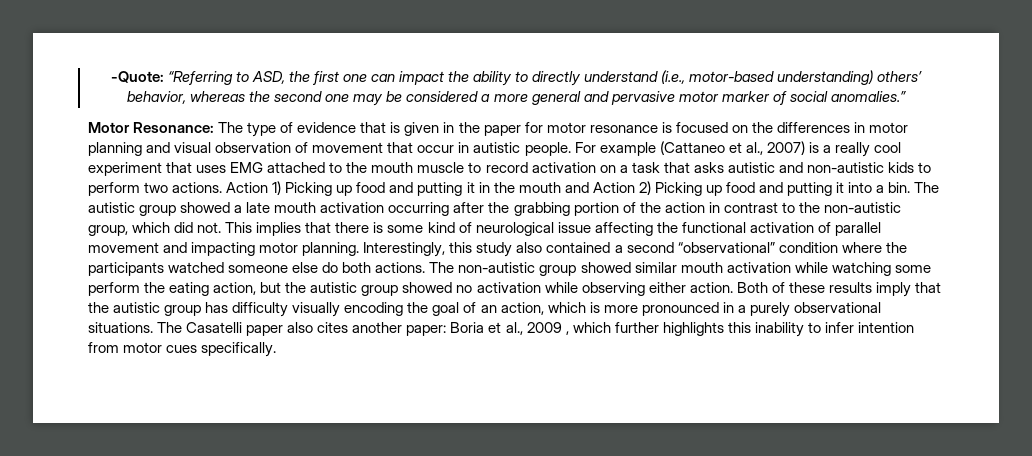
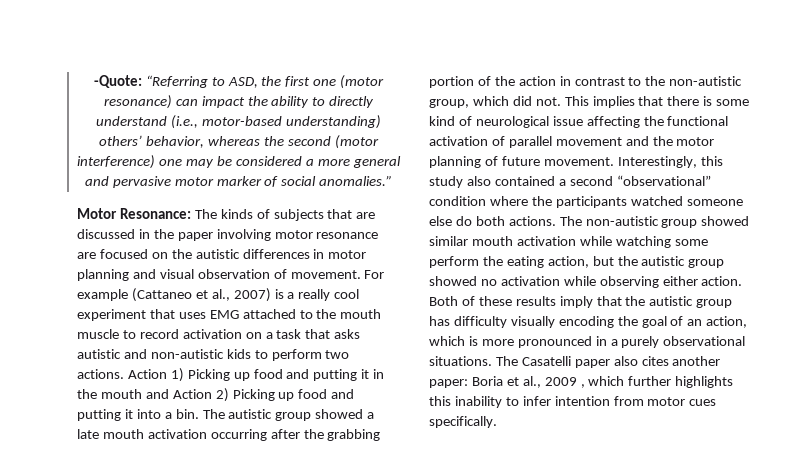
- -Quote: “Referring to ASD, the first one can impact the ability to directly understand (i.e., motor-based understanding) others’ behavior, whereas the second one may be considered a more general and pervasive motor marker of social anomalies.”
+ -Quote: “Referring to ASD, the first one (motor resonance) can impact the ability to directly understand (i.e., motor-based understanding) others’ behavior, whereas the second (motor interference) one may be considered a more general and pervasive motor marker of social anomalies.”
- Motor Resonance: The type of evidence that is given in the paper for motor resonance is focused on the differences in motor planning and visual observation of movement that occur in autistic people.
+ Motor Resonance: The kinds of subjects that are discussed in the paper involving motor resonance are focused on the autistic differences in motor planning and visual observation of movement.
- This implies that there is some kind of neurological issue affecting the functional activation of parallel movement and impacting motor planning.
+ This implies that there is some kind of neurological issue affecting the functional activation of parallel movement and the motor planning of future movement.

